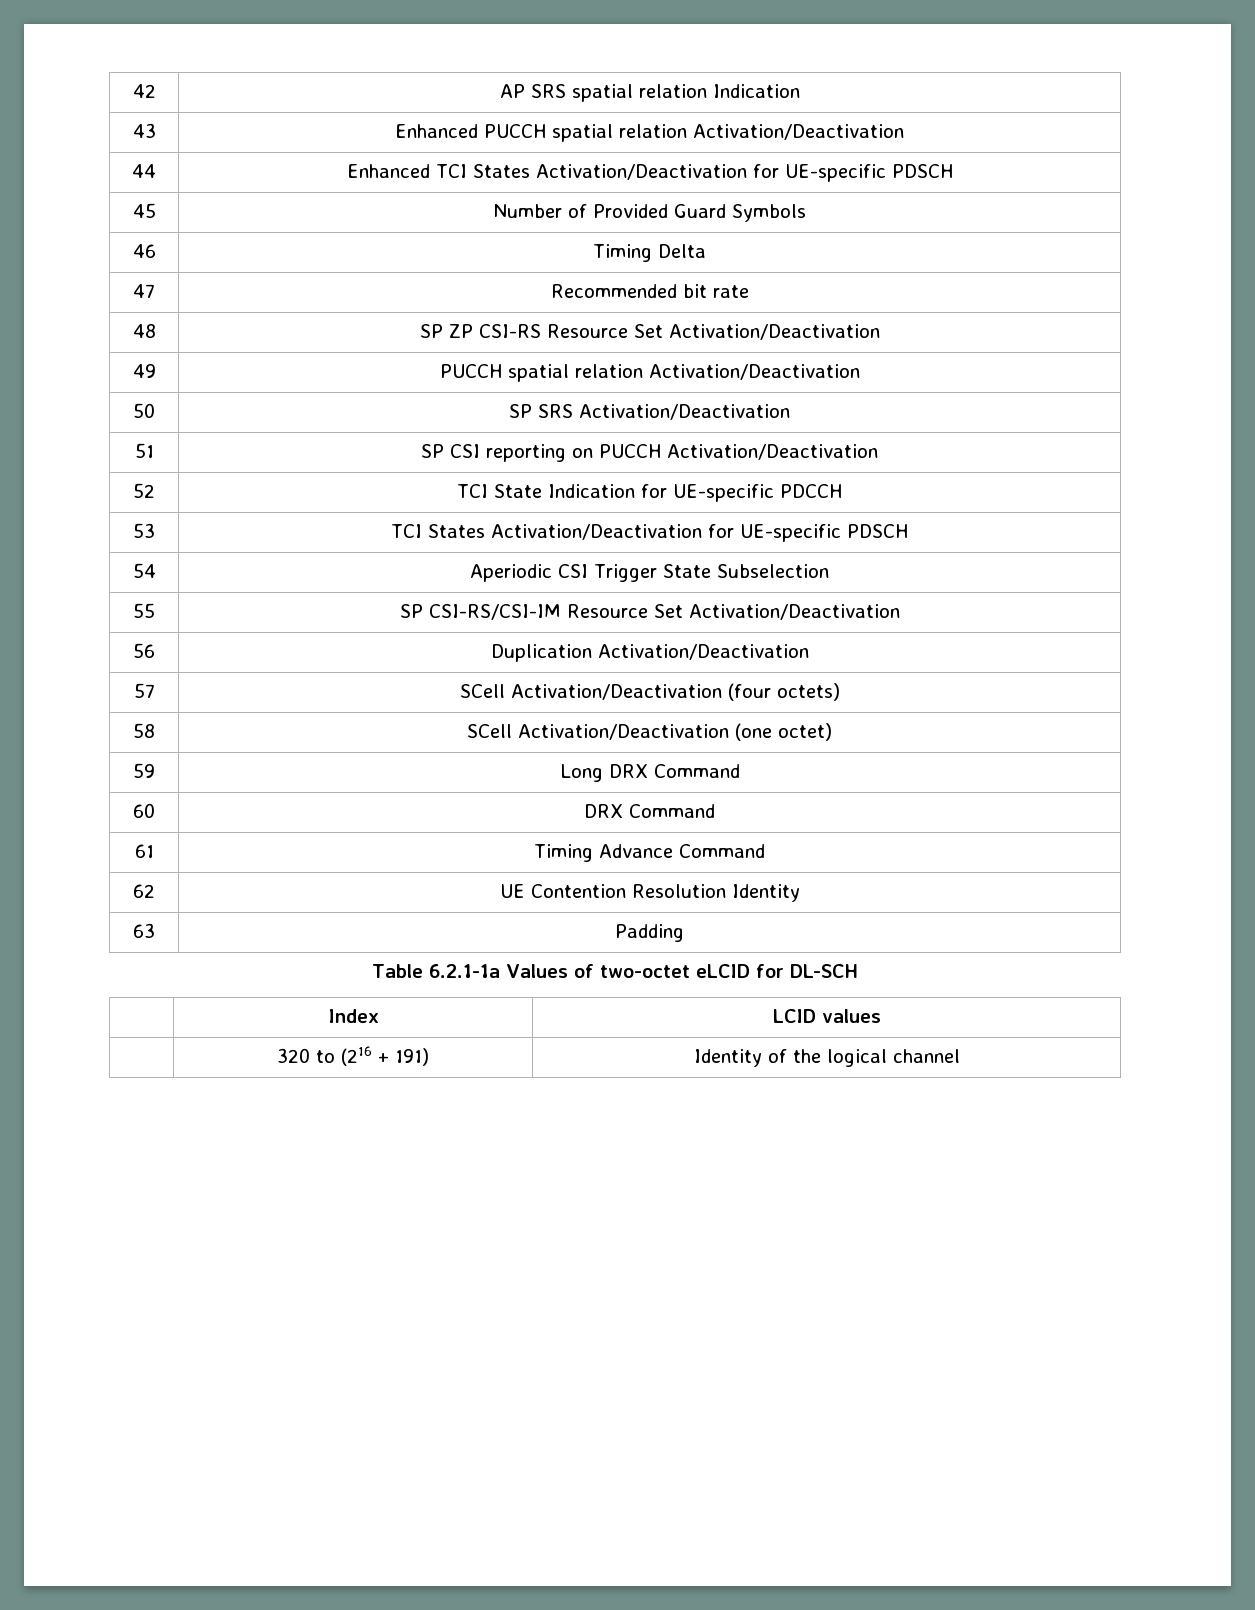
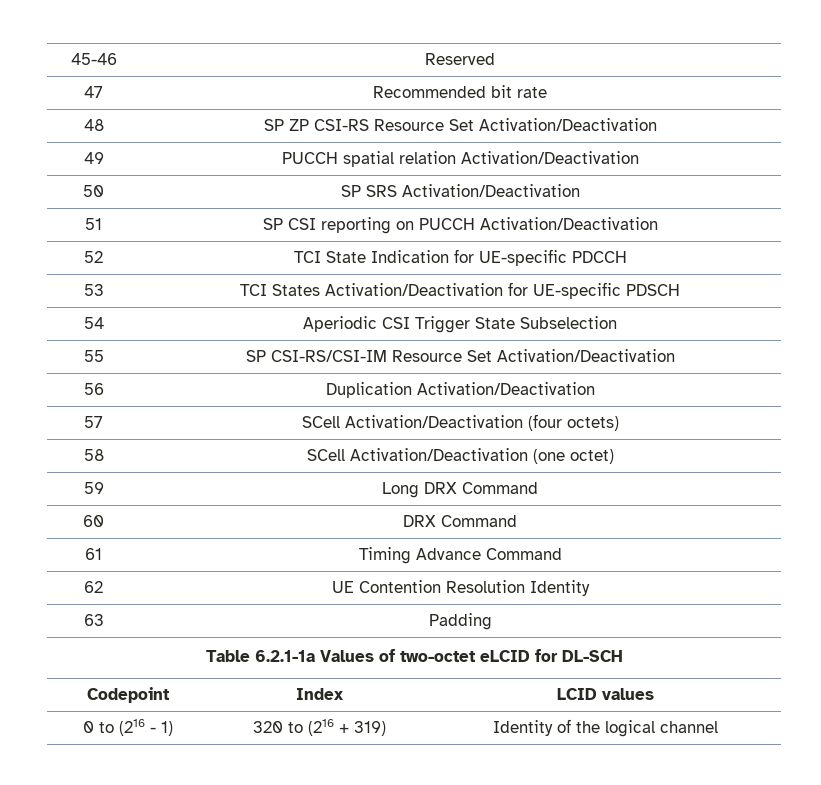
- 42 | AP SRS spatial relation Indication
- 43 | Enhanced PUCCH spatial relation Activation/Deactivation
- 44 | Enhanced TCI States Activation/Deactivation for UE-specific PDSCH
- 45 | Number of Provided Guard Symbols
- 46 | Timing Delta
+ 45-46 | Reserved
- | Index | LCID values
+ Codepoint | Index | LCID values
- | 320 to (216 + 191) | Identity of the logical channel
+ 0 to (216 - 1) | 320 to (216 + 319) | Identity of the logical channel

